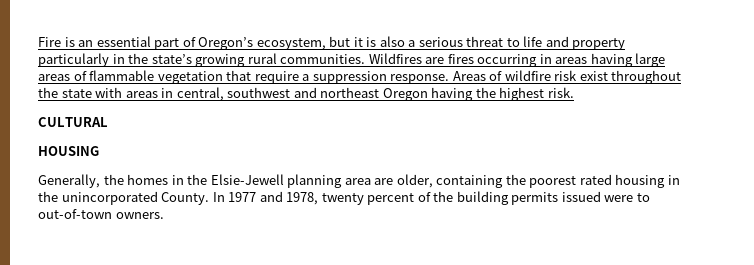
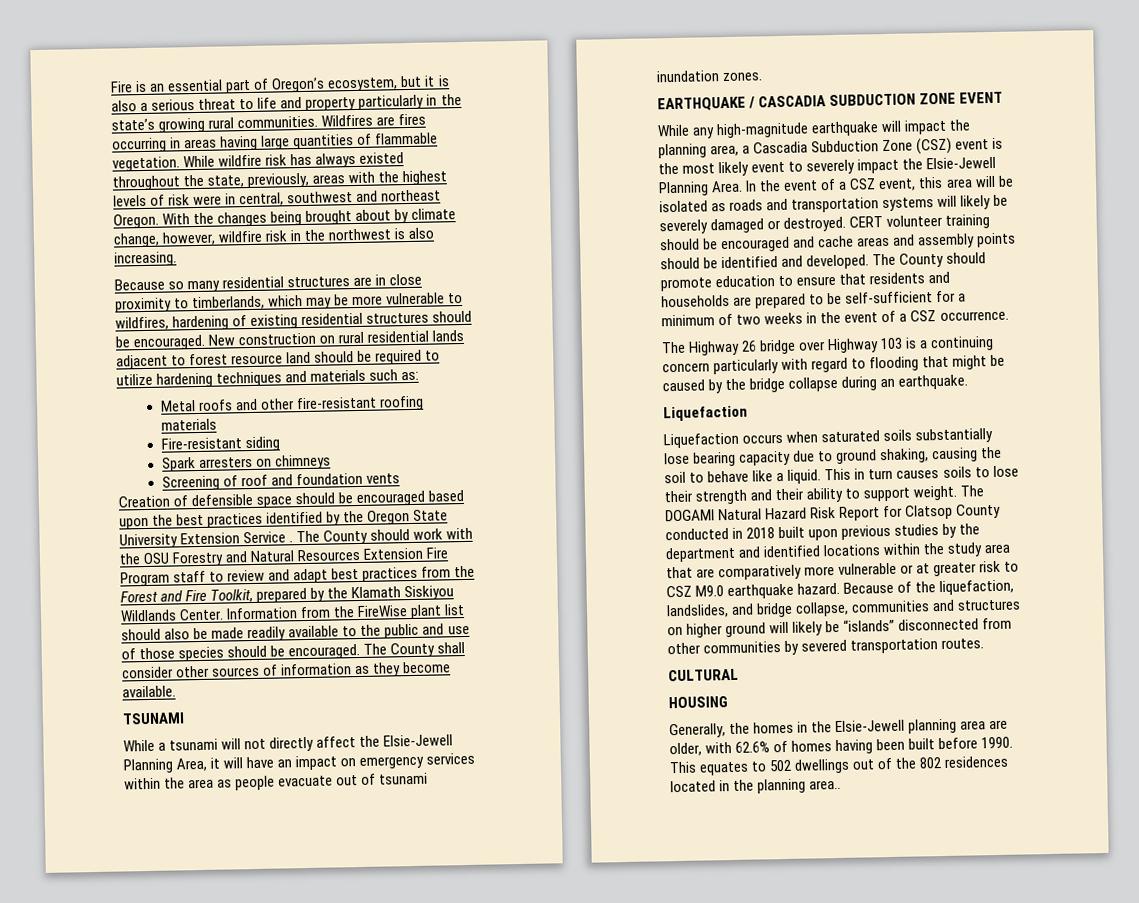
- Wildfires are fires occurring in areas having large areas of flammable vegetation that require a suppression response. Areas of wildfire risk exist throughout the state with areas in central, southwest and northeast Oregon having the highest risk.
+ Wildfires are fires occurring in areas having large quantities of flammable vegetation. While wildfire risk has always existed throughout the state, previously, areas with the highest levels of risk were in central, southwest and northeast Oregon. With the changes being brought about by climate change, however, wildfire risk in the northwest is also increasing.
+ Because so many residential structures are in close proximity to timberlands, which may be more vulnerable to wildfires, hardening of existing residential structures should be encouraged. New construction on rural residential lands adjacent to forest resource land should be required to utilize hardening techniques and materials such as:
+ Metal roofs and other fire-resistant roofing materials
+ Fire-resistant siding
+ Spark arresters on chimneys
+ Screening of roof and foundation vents
+ Creation of defensible space should be encouraged based upon the best practices identified by the Oregon State University Extension Service . The County should work with the OSU Forestry and Natural Resources Extension Fire Program staff to review and adapt best practices from the Forest and Fire Toolkit, prepared by the Klamath Siskiyou Wildlands Center. Information from the FireWise plant list should also be made readily available to the public and use of those species should be encouraged. The County shall consider other sources of information as they become available.
+ TSUNAMI
+ While a tsunami will not directly affect the Elsie-Jewell Planning Area, it will have an impact on emergency services within the area as people evacuate out of tsunami inundation zones.
+ EARTHQUAKE / CASCADIA SUBDUCTION ZONE EVENT
+ While any high-magnitude earthquake will impact the planning area, a Cascadia Subduction Zone (CSZ) event is the most likely event to severely impact the Elsie-Jewell Planning Area. In the event of a CSZ event, this area will be isolated as roads and transportation systems will likely be severely damaged or destroyed. CERT volunteer training should be encouraged and cache areas and assembly points should be identified and developed. The County should promote education to ensure that residents and households are prepared to be self-sufficient for a minimum of two weeks in the event of a CSZ occurrence.
+ The Highway 26 bridge over Highway 103 is a continuing concern particularly with regard to flooding that might be caused by the bridge collapse during an earthquake.
+ Liquefaction
+ Liquefaction occurs when saturated soils substantially lose bearing capacity due to ground shaking, causing the soil to behave like a liquid. This in turn causes soils to lose their strength and their ability to support weight. The DOGAMI Natural Hazard Risk Report for Clatsop County conducted in 2018 built upon previous studies by the department and identified locations within the study area that are comparatively more vulnerable or at greater risk to CSZ M9.0 earthquake hazard. Because of the liquefaction, landslides, and bridge collapse, communities and structures on higher ground will likely be “islands” disconnected from other communities by severed transportation routes.
- Generally, the homes in the Elsie-Jewell planning area are older, containing the poorest rated housing in the unincorporated County. In 1977 and 1978, twenty percent of the building permits issued were to out-of-town owners.
+ Generally, the homes in the Elsie-Jewell planning area are older, with 62.6% of homes having been built before 1990. This equates to 502 dwellings out of the 802 residences located in the planning area..

